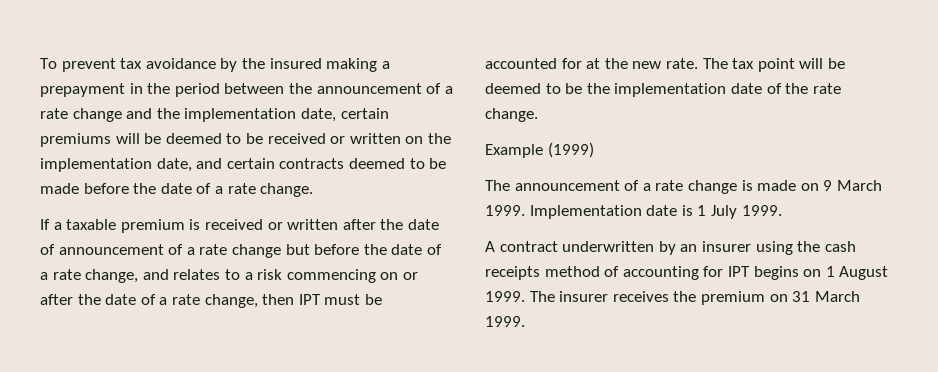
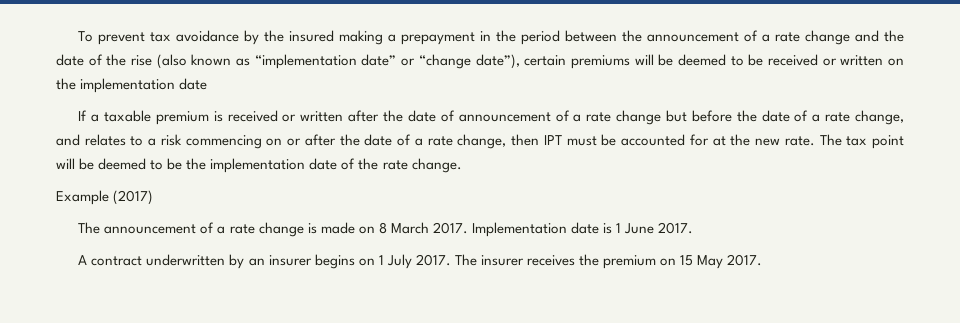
- To prevent tax avoidance by the insured making a prepayment in the period between the announcement of a rate change and the implementation date, certain premiums will be deemed to be received or written on the implementation date, and certain contracts deemed to be made before the date of a rate change.
+ To prevent tax avoidance by the insured making a prepayment in the period between the announcement of a rate change and the date of the rise (also known as “implementation date” or “change date”), certain premiums will be deemed to be received or written on the implementation date
- Example (1999)
+ Example (2017)
- The announcement of a rate change is made on 9 March 1999.
+ The announcement of a rate change is made on 8 March 2017.
- Implementation date is 1 July 1999.
+ Implementation date is 1 June 2017.
- A contract underwritten by an insurer using the cash receipts method of accounting for IPT begins on 1 August 1999.
+ A contract underwritten by an insurer begins on 1 July 2017.
- The insurer receives the premium on 31 March 1999.
+ The insurer receives the premium on 15 May 2017.

